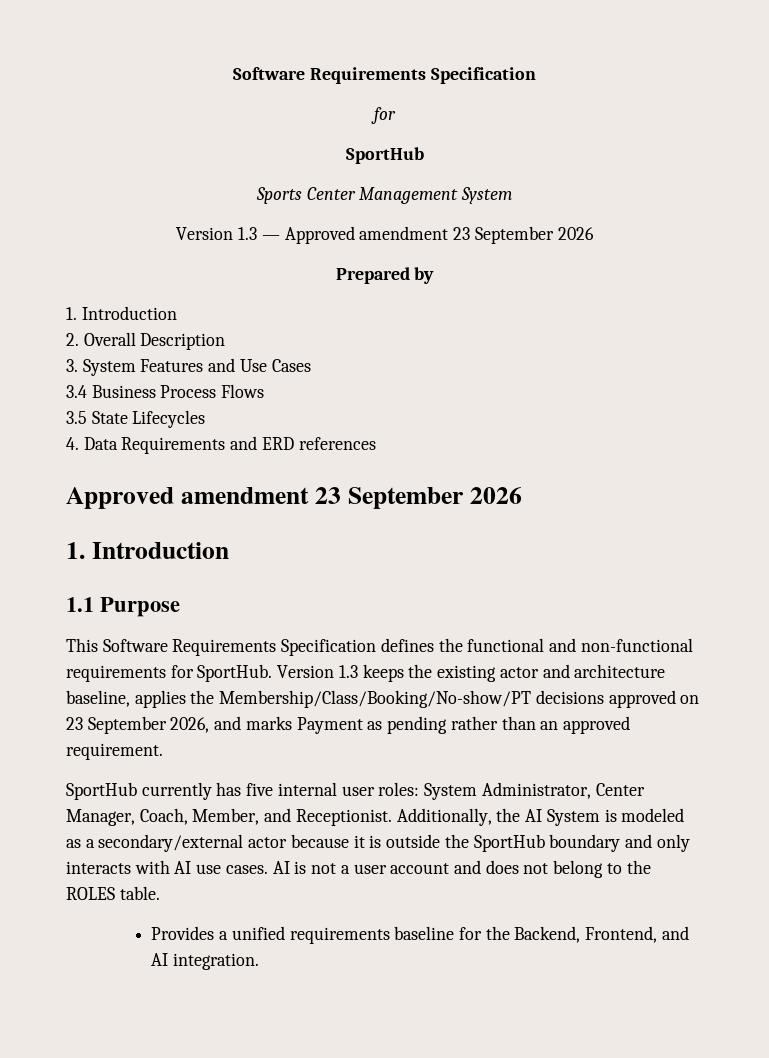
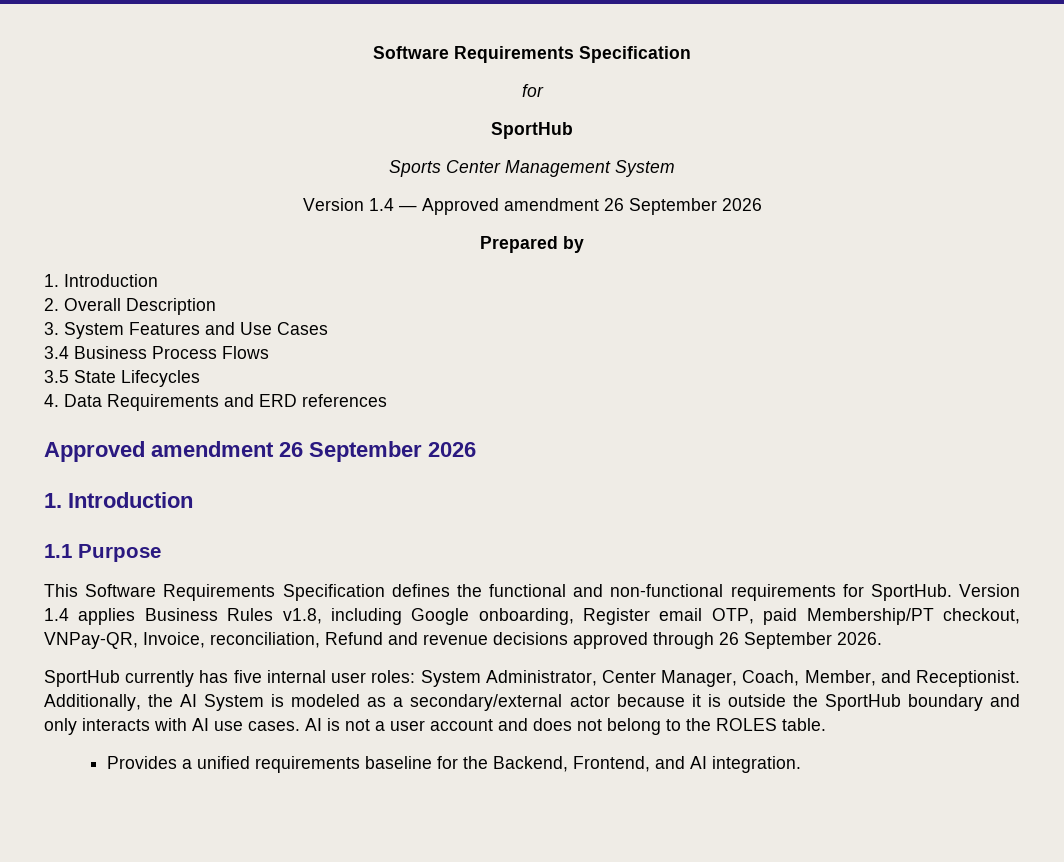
- Version 1.3 — Approved amendment 23 September 2026
+ Version 1.4 — Approved amendment 26 September 2026
  4. Data Requirements and ERD references
- Approved amendment 23 September 2026
+ Approved amendment 26 September 2026
- Version 1.3 keeps the existing actor and architecture baseline, applies the Membership/Class/Booking/No-show/PT decisions approved on 23 September 2026, and marks Payment as pending rather than an approved requirement.
+ Version 1.4 applies Business Rules v1.8, including Google onboarding, Register email OTP, paid Membership/PT checkout, VNPay-QR, Invoice, reconciliation, Refund and revenue decisions approved through 26 September 2026.

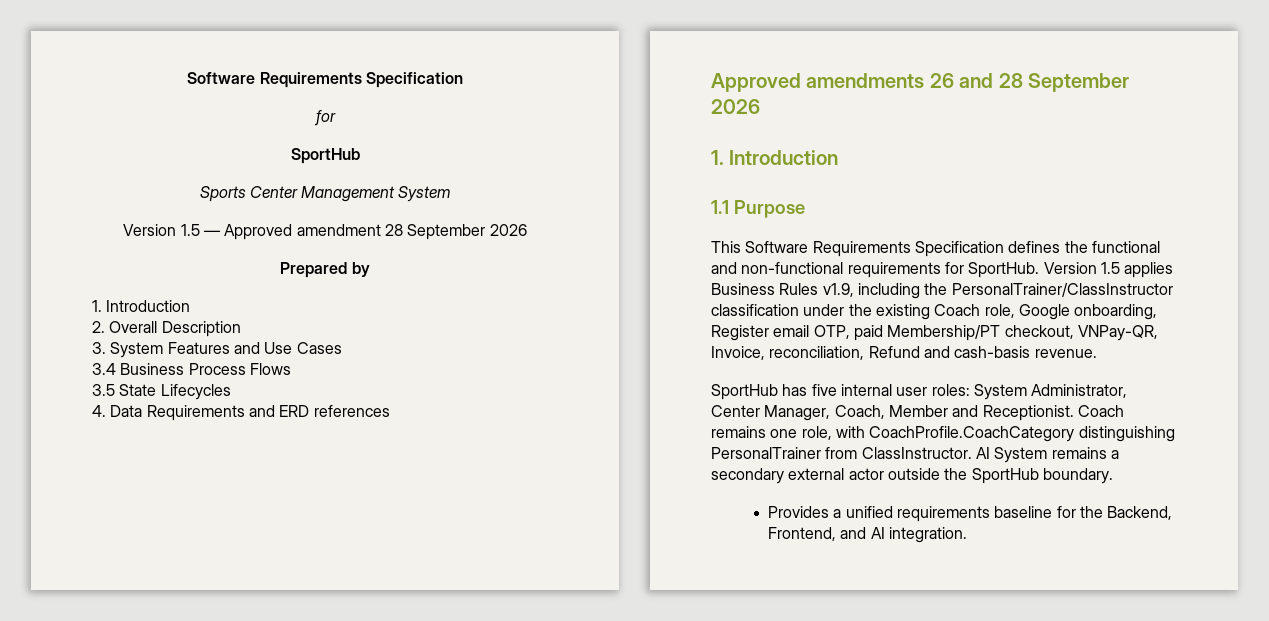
- Version 1.4 — Approved amendment 26 September 2026
+ Version 1.5 — Approved amendment 28 September 2026
  4. Data Requirements and ERD references
- Approved amendment 26 September 2026
+ Approved amendments 26 and 28 September 2026
- Version 1.4 applies Business Rules v1.8, including Google onboarding, Register email OTP, paid Membership/PT checkout, VNPay-QR, Invoice, reconciliation, Refund and revenue decisions approved through 26 September 2026.
- SportHub currently has five internal user roles: System Administrator, Center Manager, Coach, Member, and Receptionist.
+ Version 1.5 applies Business Rules v1.9, including the PersonalTrainer/ClassInstructor classification under the existing Coach role, Google onboarding, Register email OTP, paid Membership/PT checkout, VNPay-QR, Invoice, reconciliation, Refund and cash-basis revenue.
+ SportHub has five internal user roles: System Administrator, Center Manager, Coach, Member and Receptionist.
- Additionally, the AI System is modeled as a secondary/external actor because it is outside the SportHub boundary and only interacts with AI use cases. AI is not a user account and does not belong to the ROLES table.
+ Coach remains one role, with CoachProfile.CoachCategory distinguishing PersonalTrainer from ClassInstructor. AI System remains a secondary external actor outside the SportHub boundary.

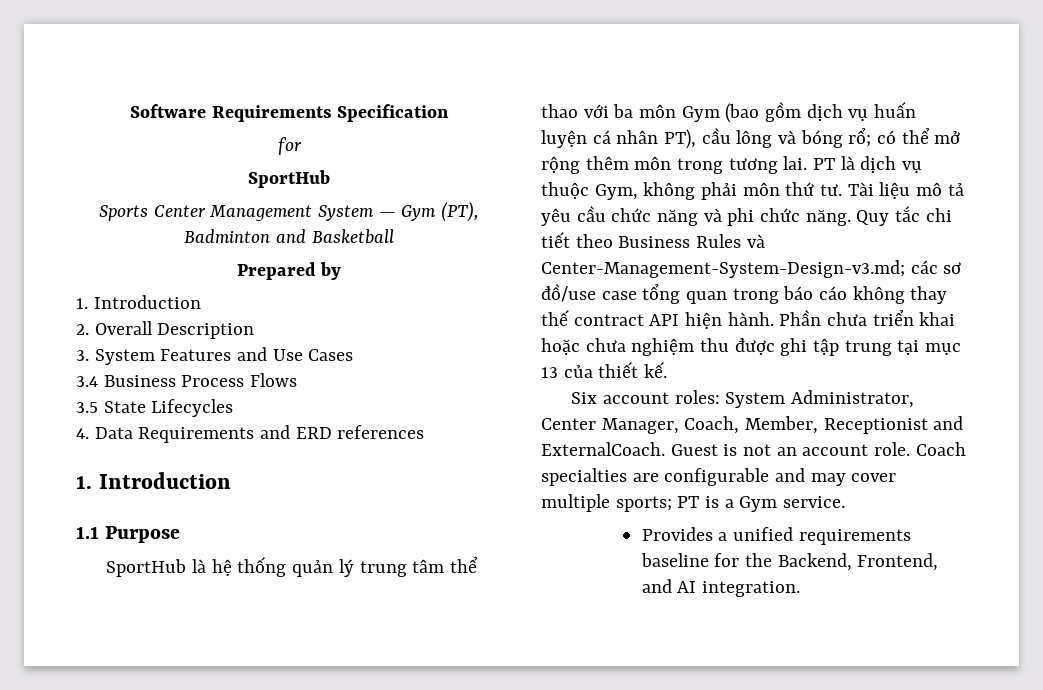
- Sports Center Management System
- Version 1.5 — Approved amendment 28 September 2026
+ Sports Center Management System — Gym (PT), Badminton and Basketball
  4. Data Requirements and ERD references
- Approved amendments 26 and 28 September 2026
  1. Introduction
  1.1 Purpose
- This Software Requirements Specification defines the functional and non-functional requirements for SportHub. Version 1.5 applies Business Rules v1.9, including the PersonalTrainer/ClassInstructor classification under the existing Coach role, Google onboarding, Register email OTP, paid Membership/PT checkout, VNPay-QR, Invoice, reconciliation, Refund and cash-basis revenue.
- SportHub has five internal user roles: System Administrator, Center Manager, Coach, Member and Receptionist. Coach remains one role, with CoachProfile.CoachCategory distinguishing PersonalTrainer from ClassInstructor. AI System remains a secondary external actor outside the SportHub boundary.
+ SportHub là hệ thống quản lý trung tâm thể thao với ba môn Gym (bao gồm dịch vụ huấn luyện cá nhân PT), cầu lông và bóng rổ; có thể mở rộng thêm môn trong tương lai. PT là dịch vụ thuộc Gym, không phải môn thứ tư. Tài liệu mô tả yêu cầu chức năng và phi chức năng. Quy tắc chi tiết theo Business Rules và Center-Management-System-Design-v3.md; các sơ đồ/use case tổng quan trong báo cáo không thay thế contract API hiện hành. Phần chưa triển khai hoặc chưa nghiệm thu được ghi tập trung tại mục 13 của thiết kế.
+ Six account roles: System Administrator, Center Manager, Coach, Member, Receptionist and ExternalCoach. Guest is not an account role. Coach specialties are configurable and may cover multiple sports; PT is a Gym service.

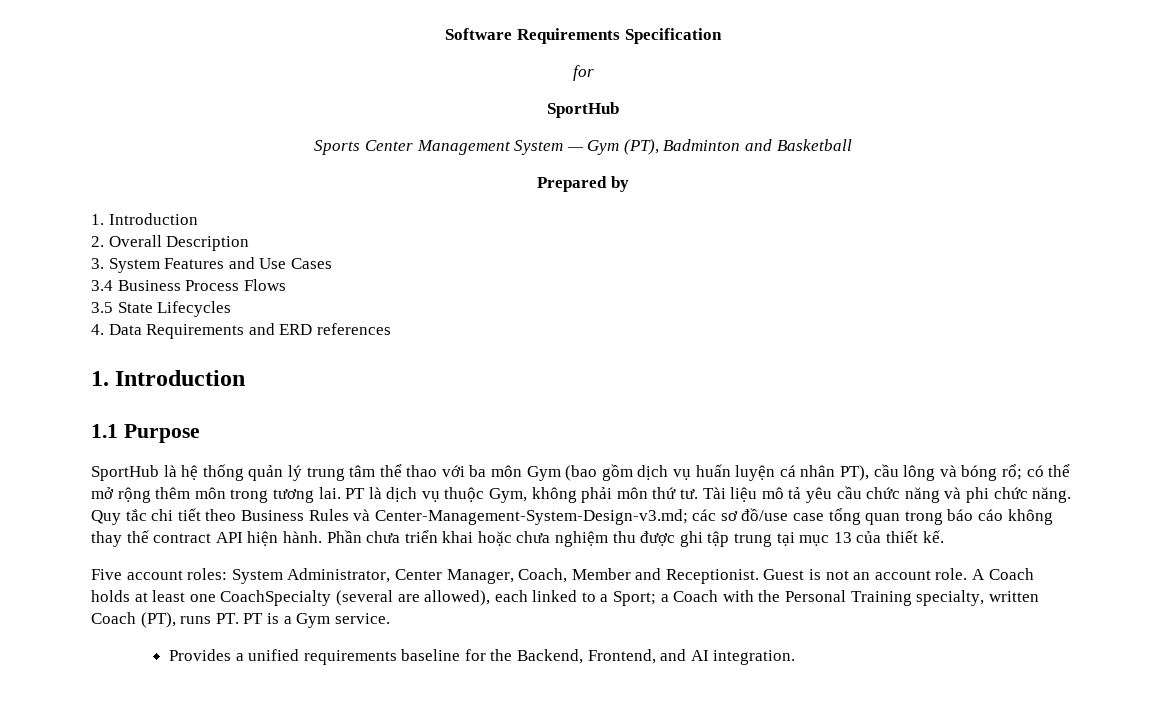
- Six account roles: System Administrator, Center Manager, Coach, Member, Receptionist and ExternalCoach.
+ Five account roles: System Administrator, Center Manager, Coach, Member and Receptionist.
- Coach specialties are configurable and may cover multiple sports; PT is a Gym service.
+ A Coach holds at least one CoachSpecialty (several are allowed), each linked to a Sport; a Coach with the Personal Training specialty, written Coach (PT), runs PT. PT is a Gym service.

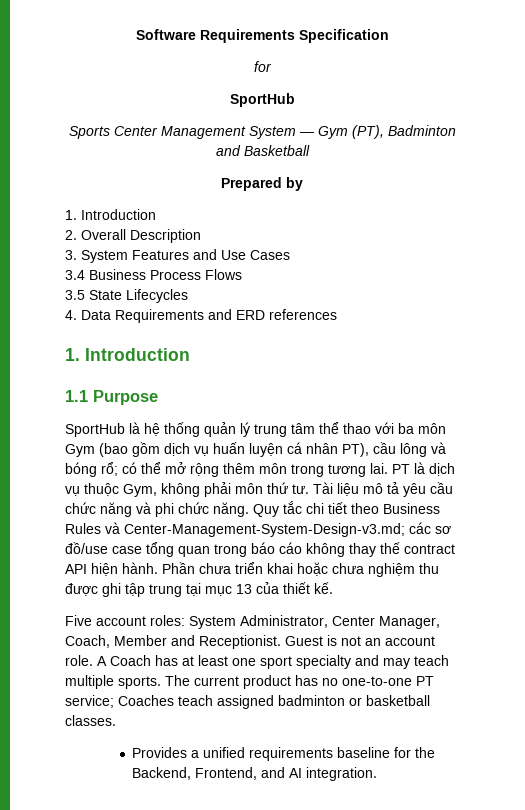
- A Coach holds at least one CoachSpecialty (several are allowed), each linked to a Sport; a Coach with the Personal Training specialty, written Coach (PT), runs PT. PT is a Gym service.
+ A Coach has at least one sport specialty and may teach multiple sports. The current product has no one-to-one PT service; Coaches teach assigned badminton or basketball classes.

